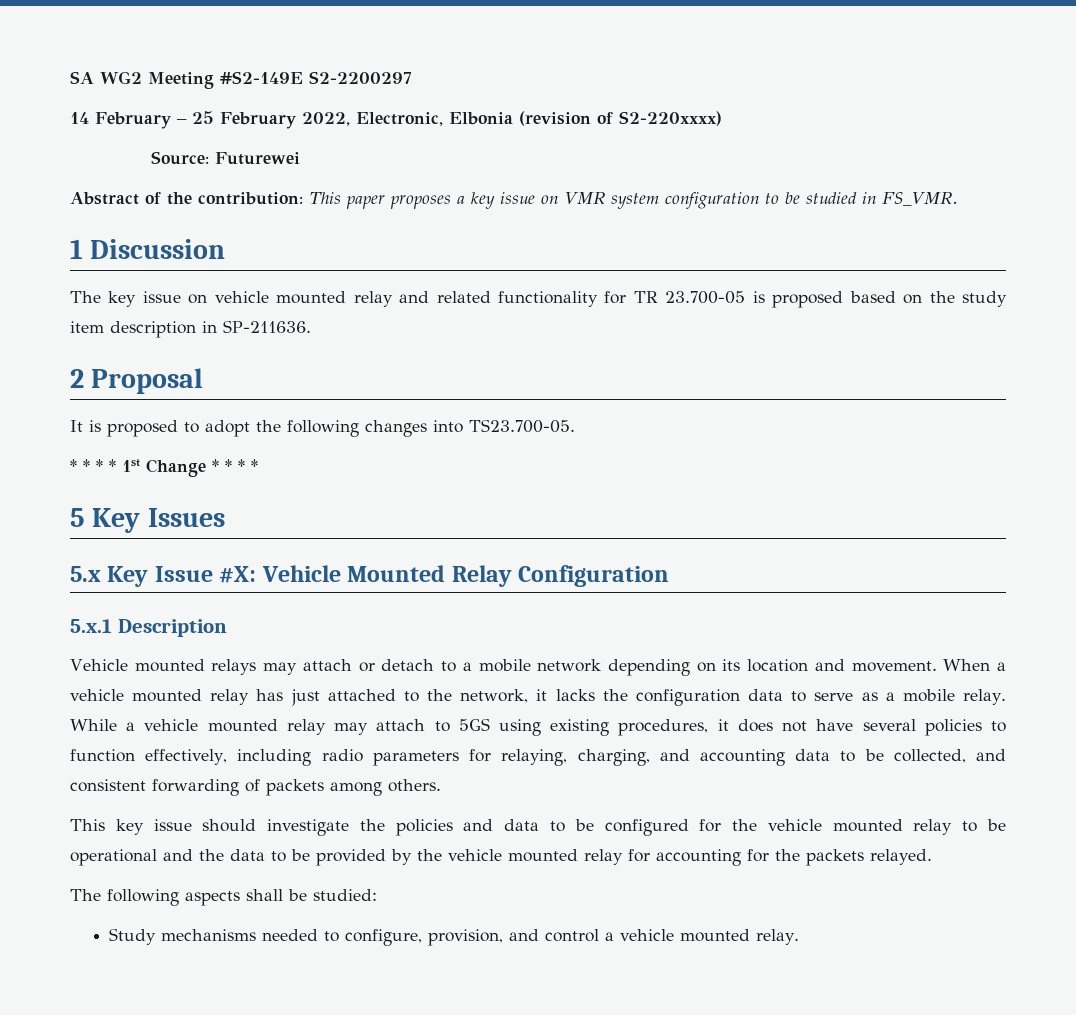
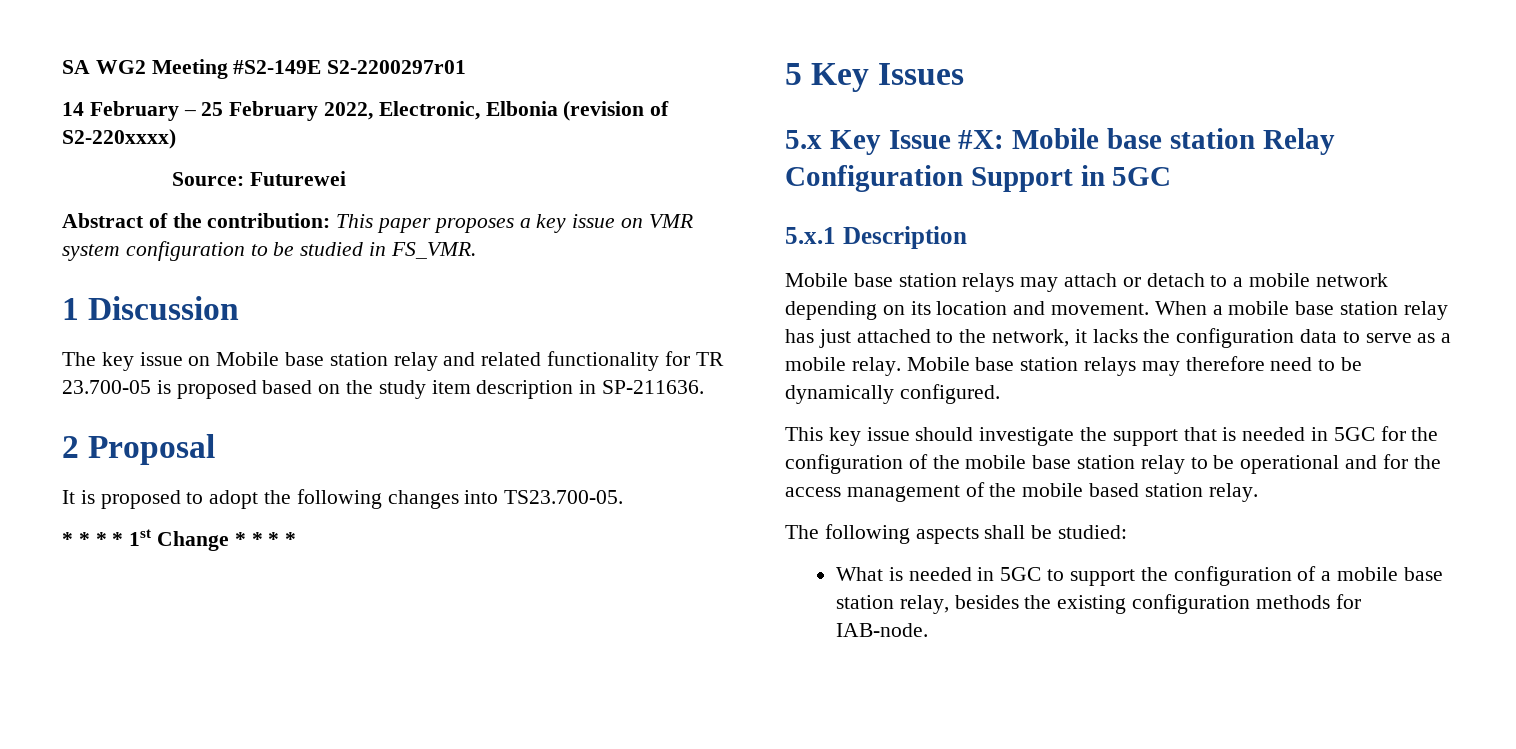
- SA WG2 Meeting #S2-149E S2-2200297
+ SA WG2 Meeting #S2-149E S2-2200297r01
- The key issue on vehicle mounted relay and related functionality for TR 23.700-05 is proposed based on the study item description in SP-211636.
+ The key issue on Mobile base station relay and related functionality for TR 23.700-05 is proposed based on the study item description in SP-211636.
- 5.x Key Issue #X: Vehicle Mounted Relay Configuration
+ 5.x Key Issue #X: Mobile base station Relay Configuration Support in 5GC
- Vehicle mounted relays may attach or detach to a mobile network depending on its location and movement.
+ Mobile base station relays may attach or detach to a mobile network depending on its location and movement.
- When a vehicle mounted relay has just attached to the network, it lacks the configuration data to serve as a mobile relay.
+ When a mobile base station relay has just attached to the network, it lacks the configuration data to serve as a mobile relay.
- While a vehicle mounted relay may attach to 5GS using existing procedures, it does not have several policies to function effectively, including radio parameters for relaying, charging, and accounting data to be collected, and consistent forwarding of packets among others.
+ Mobile base station relays may therefore need to be dynamically configured.
- This key issue should investigate the policies and data to be configured for the vehicle mounted relay to be operational and the data to be provided by the vehicle mounted relay for accounting for the packets relayed.
+ This key issue should investigate the support that is needed in 5GC for the configuration of the mobile base station relay to be operational and for the access management of the mobile based station relay.
- Study mechanisms needed to configure, provision, and control a vehicle mounted relay.
+ What is needed in 5GC to support the configuration of a mobile base station relay, besides the existing configuration methods for IAB-node.

